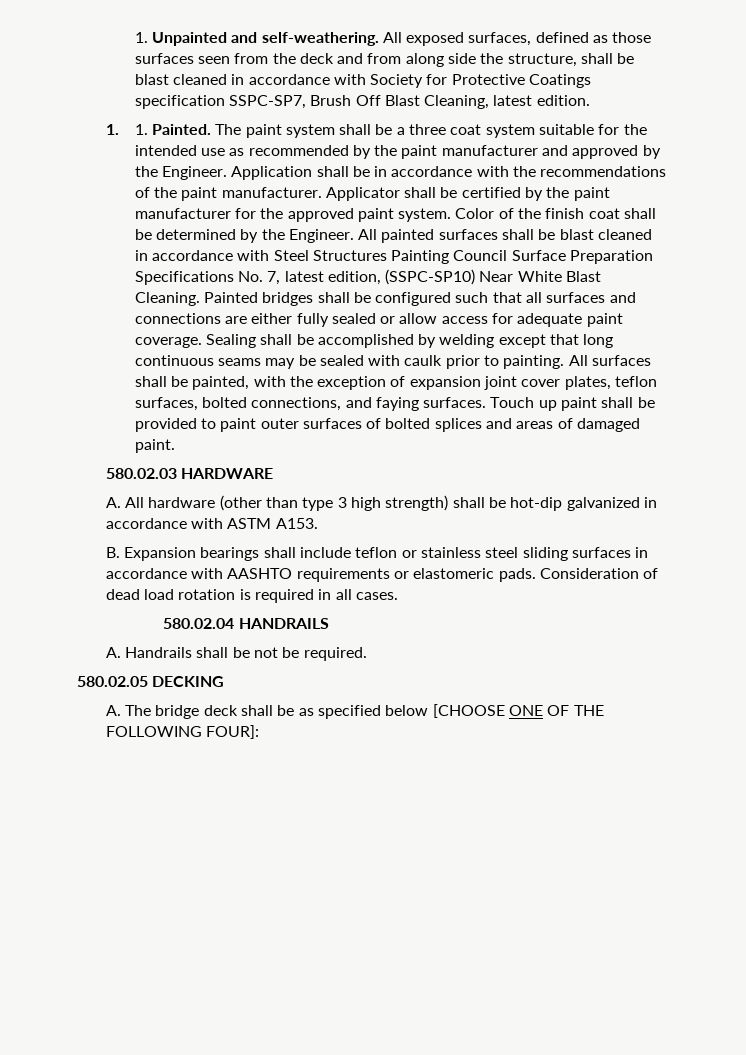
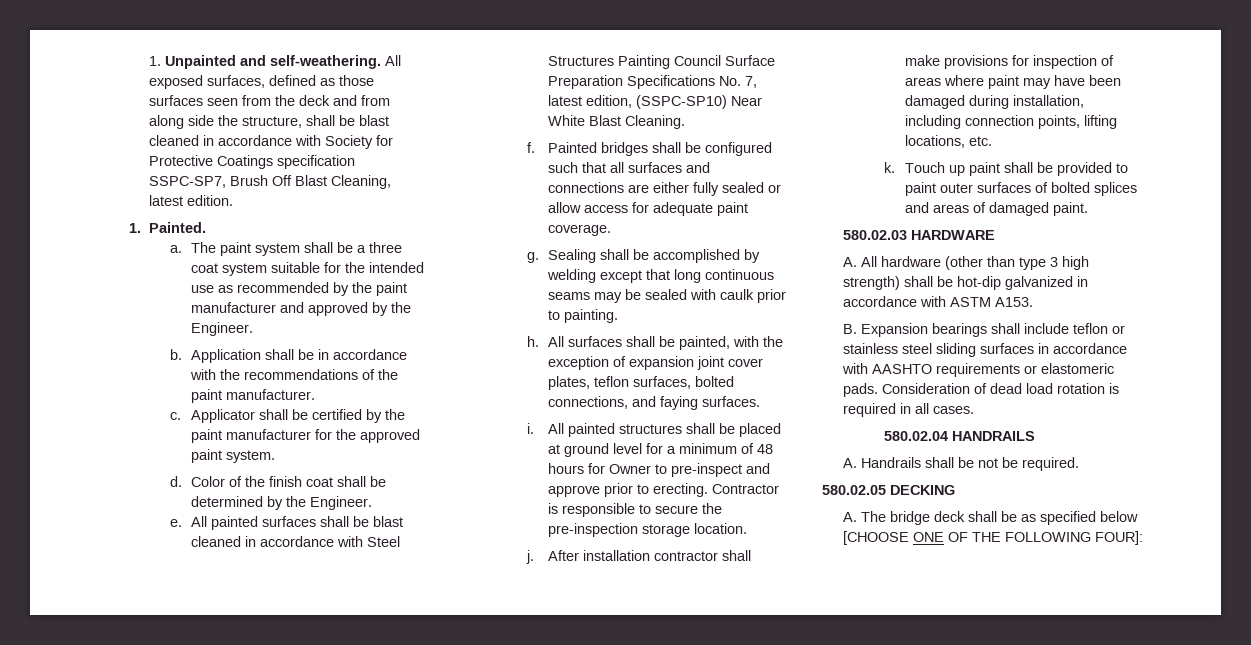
- 1. 1. Painted.
+ 1. Painted.
+ a.
- The paint system shall be a three coat system suitable for the intended use as recommended by the paint manufacturer and approved by the Engineer. Application shall be in accordance with the recommendations of the paint manufacturer.
+ The paint system shall be a three coat system suitable for the intended use as recommended by the paint manufacturer and approved by the Engineer.
+ b. Application shall be in accordance with the recommendations of the paint manufacturer.
+ c.
- Applicator shall be certified by the paint manufacturer for the approved paint system. Color of the finish coat shall be determined by the Engineer.
+ Applicator shall be certified by the paint manufacturer for the approved paint system.
+ d. Color of the finish coat shall be determined by the Engineer.
+ e.
- All painted surfaces shall be blast cleaned in accordance with Steel Structures Painting Council Surface Preparation Specifications No. 7, latest edition, (SSPC-SP10) Near White Blast Cleaning. Painted bridges shall be configured such that all surfaces and connections are either fully sealed or allow access for adequate paint coverage.
+ All painted surfaces shall be blast cleaned in accordance with Steel Structures Painting Council Surface Preparation Specifications No. 7, latest edition, (SSPC-SP10) Near White Blast Cleaning.
+ f. Painted bridges shall be configured such that all surfaces and connections are either fully sealed or allow access for adequate paint coverage.
+ g.
- Sealing shall be accomplished by welding except that long continuous seams may be sealed with caulk prior to painting. All surfaces shall be painted, with the exception of expansion joint cover plates, teflon surfaces, bolted connections, and faying surfaces.
+ Sealing shall be accomplished by welding except that long continuous seams may be sealed with caulk prior to painting.
+ h. All surfaces shall be painted, with the exception of expansion joint cover plates, teflon surfaces, bolted connections, and faying surfaces.
+ i. All painted structures shall be placed at ground level for a minimum of 48 hours for Owner to pre-inspect and approve prior to erecting. Contractor is responsible to secure the pre-inspection storage location.
+ j. After installation contractor shall make provisions for inspection of areas where paint may have been damaged during installation, including connection points, lifting locations, etc.
+ k.

